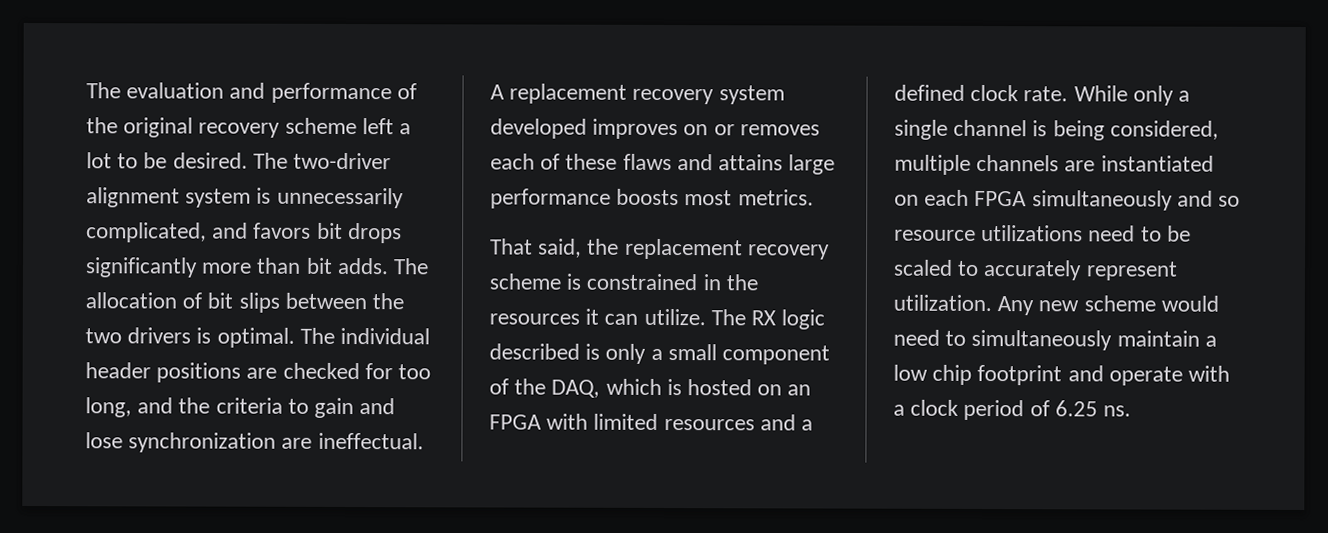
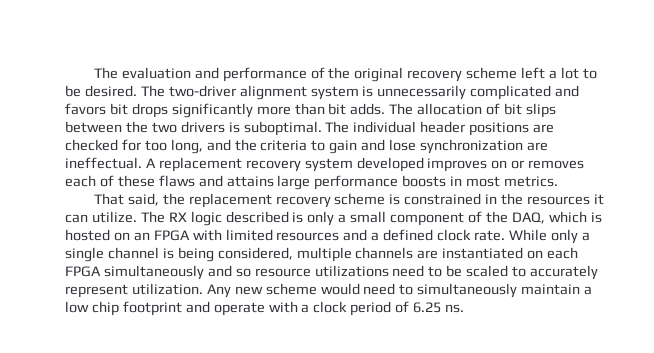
- The two-driver alignment system is unnecessarily complicated, and favors bit drops significantly more than bit adds.
+ The two-driver alignment system is unnecessarily complicated and favors bit drops significantly more than bit adds.
- The allocation of bit slips between the two drivers is optimal.
+ The allocation of bit slips between the two drivers is suboptimal.
- A replacement recovery system developed improves on or removes each of these flaws and attains large performance boosts most metrics.
+ A replacement recovery system developed improves on or removes each of these flaws and attains large performance boosts in most metrics.

